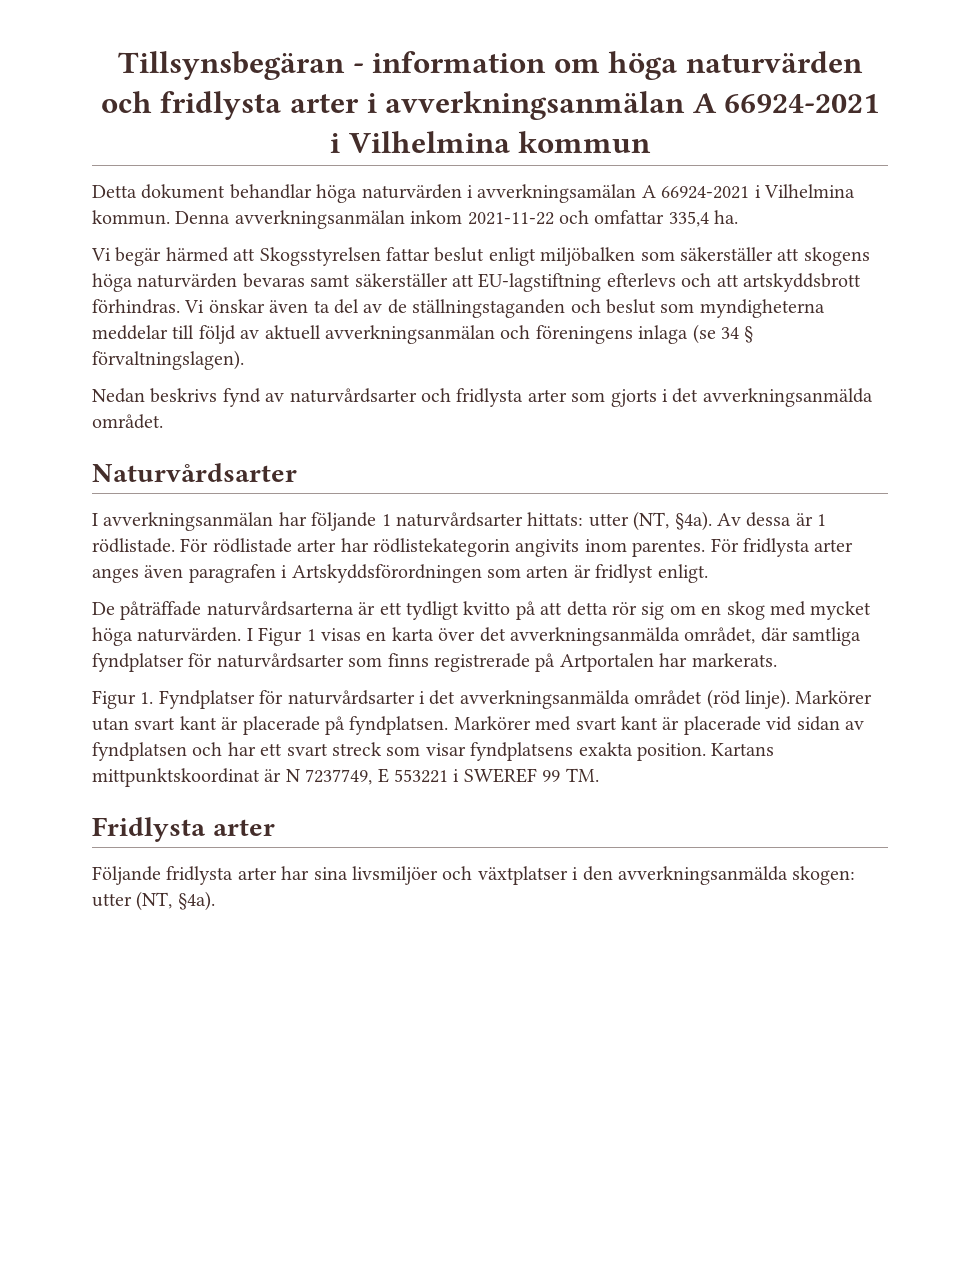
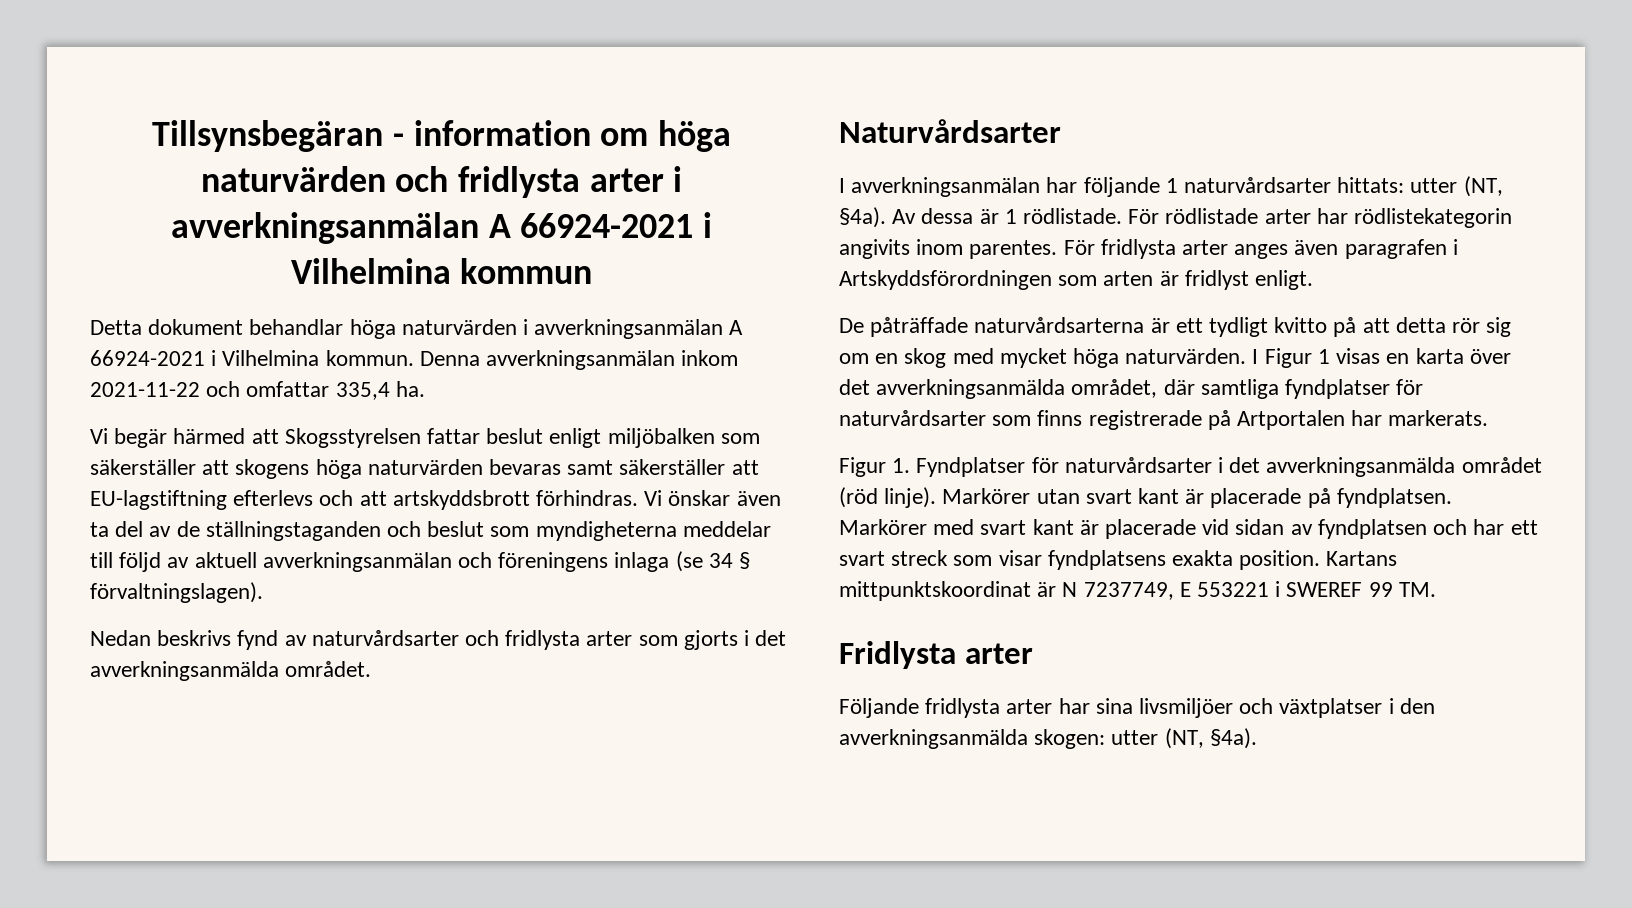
- Detta dokument behandlar höga naturvärden i avverkningsamälan A 66924-2021 i Vilhelmina kommun.
+ Detta dokument behandlar höga naturvärden i avverkningsanmälan A 66924-2021 i Vilhelmina kommun.

